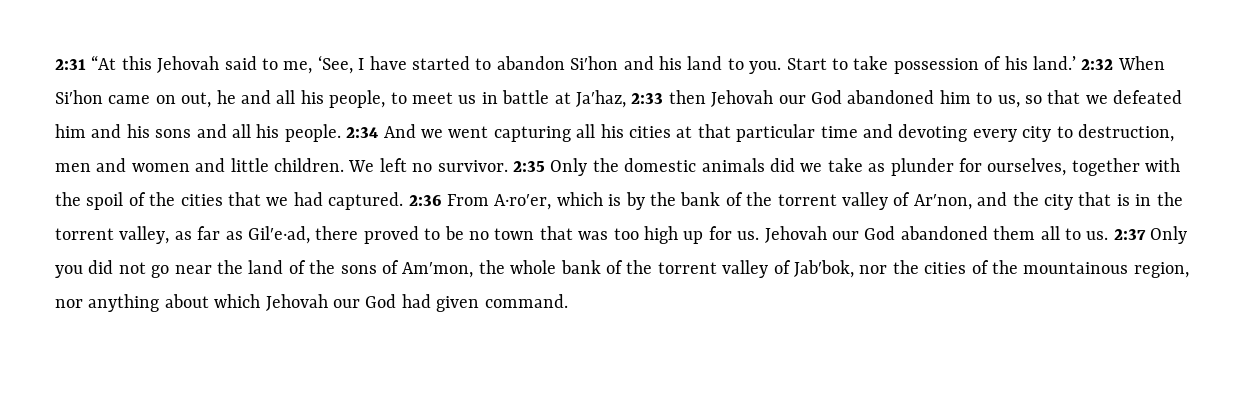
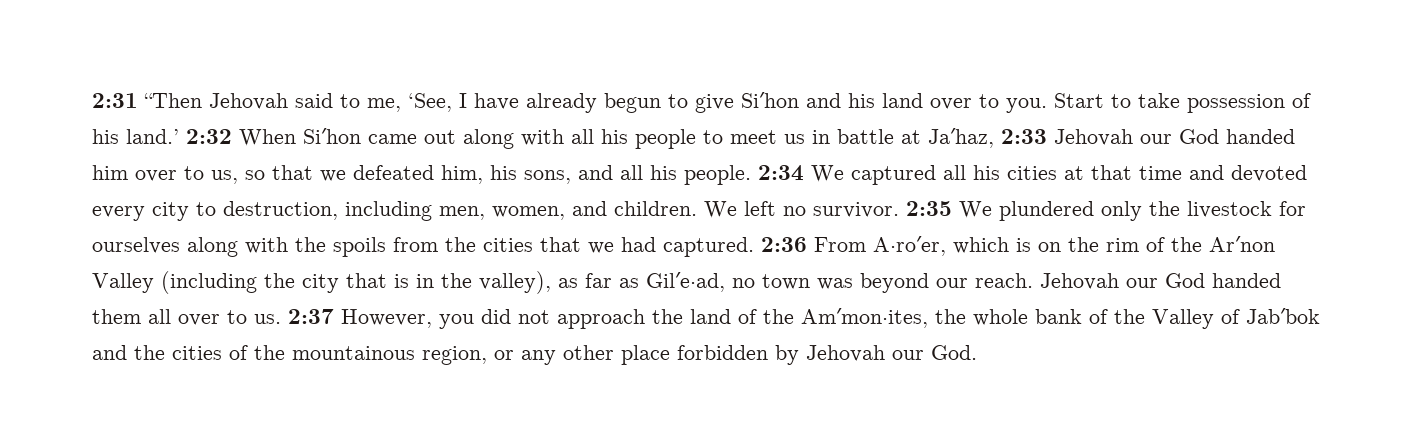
- 2:31 “At this Jehovah said to me, ‘See, I have started to abandon Si′hon and his land to you.
+ 2:31 “Then Jehovah said to me, ‘See, I have already begun to give Si′hon and his land over to you.
- 2:32 When Si′hon came on out, he and all his people, to meet us in battle at Ja′haz, 2:33 then Jehovah our God abandoned him to us, so that we defeated him and his sons and all his people.
+ 2:32 When Si′hon came out along with all his people to meet us in battle at Ja′haz, 2:33 Jehovah our God handed him over to us, so that we defeated him, his sons, and all his people.
- 2:34 And we went capturing all his cities at that particular time and devoting every city to destruction, men and women and little children.
+ 2:34 We captured all his cities at that time and devoted every city to destruction, including men, women, and children.
- 2:35 Only the domestic animals did we take as plunder for ourselves, together with the spoil of the cities that we had captured.
+ 2:35 We plundered only the livestock for ourselves along with the spoils from the cities that we had captured.
- 2:36 From A·ro′er, which is by the bank of the torrent valley of Ar′non, and the city that is in the torrent valley, as far as Gil′e·ad, there proved to be no town that was too high up for us. Jehovah our God abandoned them all to us.
+ 2:36 From A·ro′er, which is on the rim of the Ar′non Valley (including the city that is in the valley), as far as Gil′e·ad, no town was beyond our reach. Jehovah our God handed them all over to us.
- 2:37 Only you did not go near the land of the sons of Am′mon, the whole bank of the torrent valley of Jab′bok, nor the cities of the mountainous region, nor anything about which Jehovah our God had given command.
+ 2:37 However, you did not approach the land of the Am′mon·ites, the whole bank of the Valley of Jab′bok and the cities of the mountainous region, or any other place forbidden by Jehovah our God.

